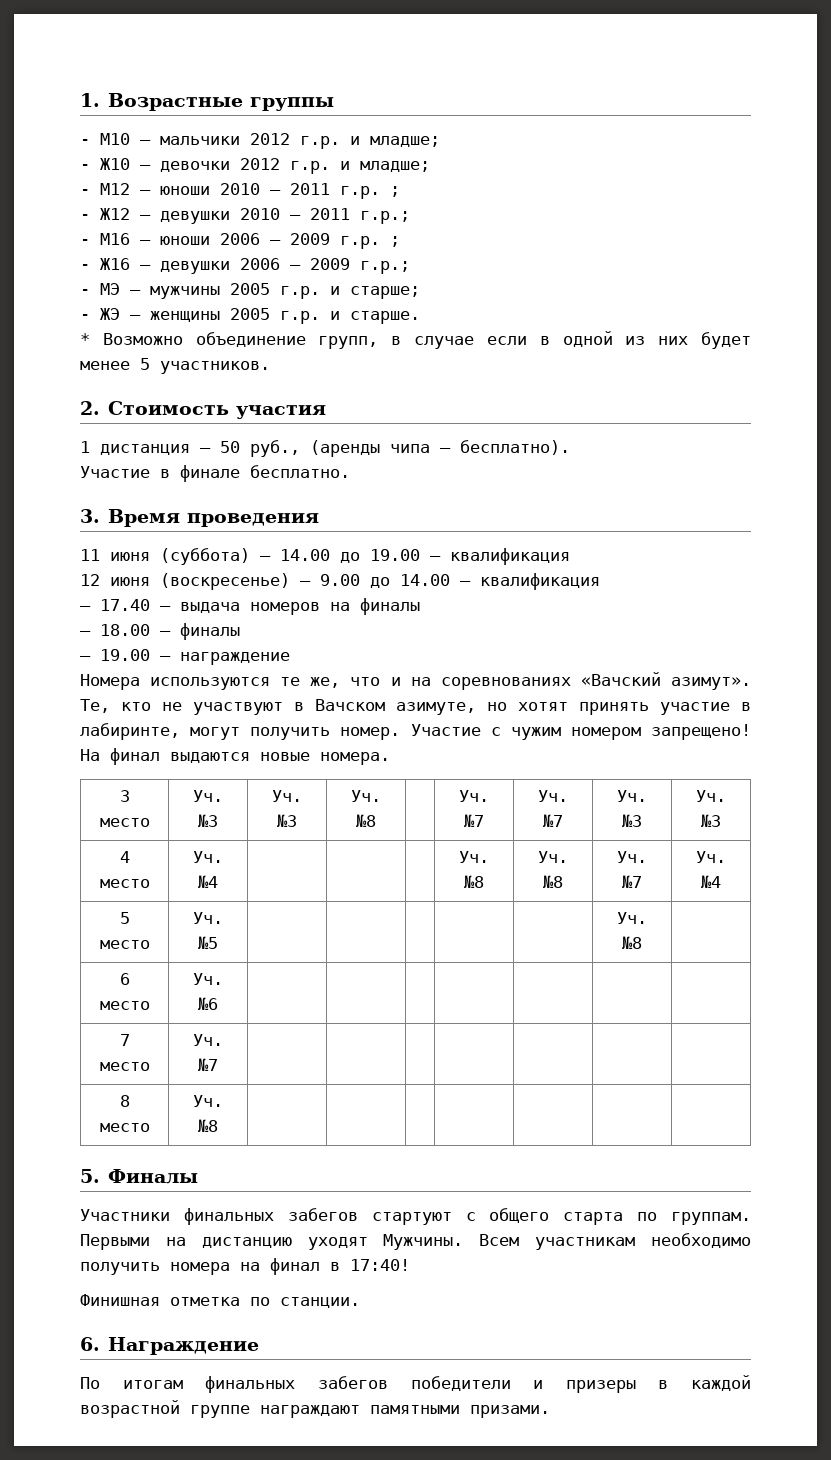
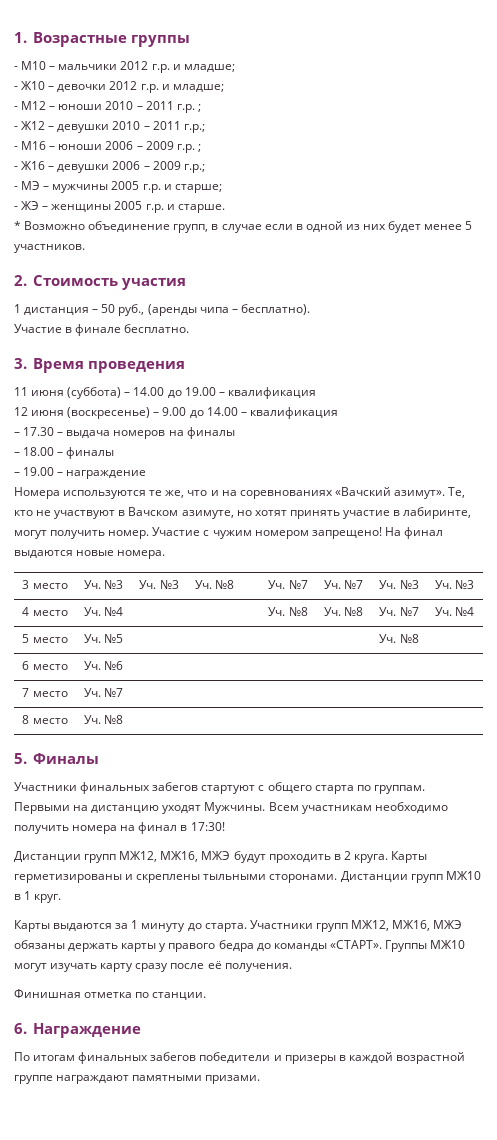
- – 17.40 – выдача номеров на финалы
+ – 17.30 – выдача номеров на финалы
- Всем участникам необходимо получить номера на финал в 17:40!
+ Всем участникам необходимо получить номера на финал в 17:30!
+ Дистанции групп МЖ12, МЖ16, МЖЭ будут проходить в 2 круга. Карты герметизированы и скреплены тыльными сторонами. Дистанции групп МЖ10 в 1 круг.
+ Карты выдаются за 1 минуту до старта. Участники групп МЖ12, МЖ16, МЖЭ обязаны держать карты у правого бедра до команды «СТАРТ». Группы МЖ10 могут изучать карту сразу после её получения.

